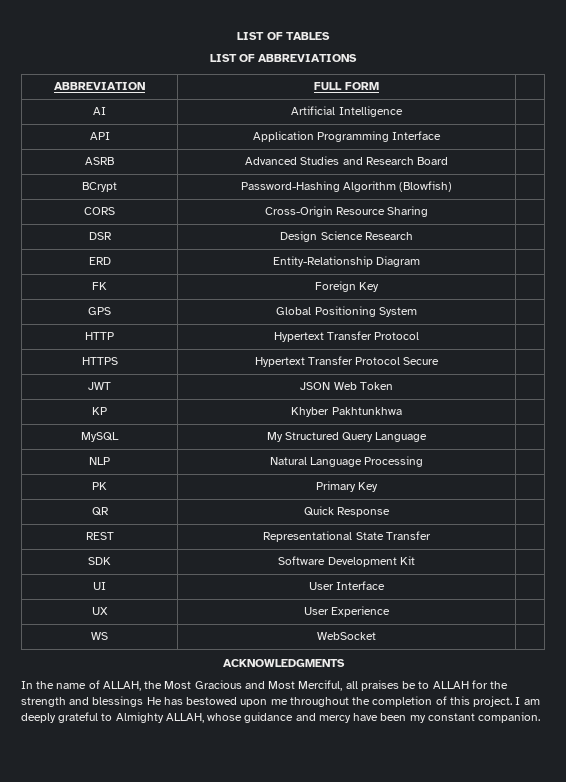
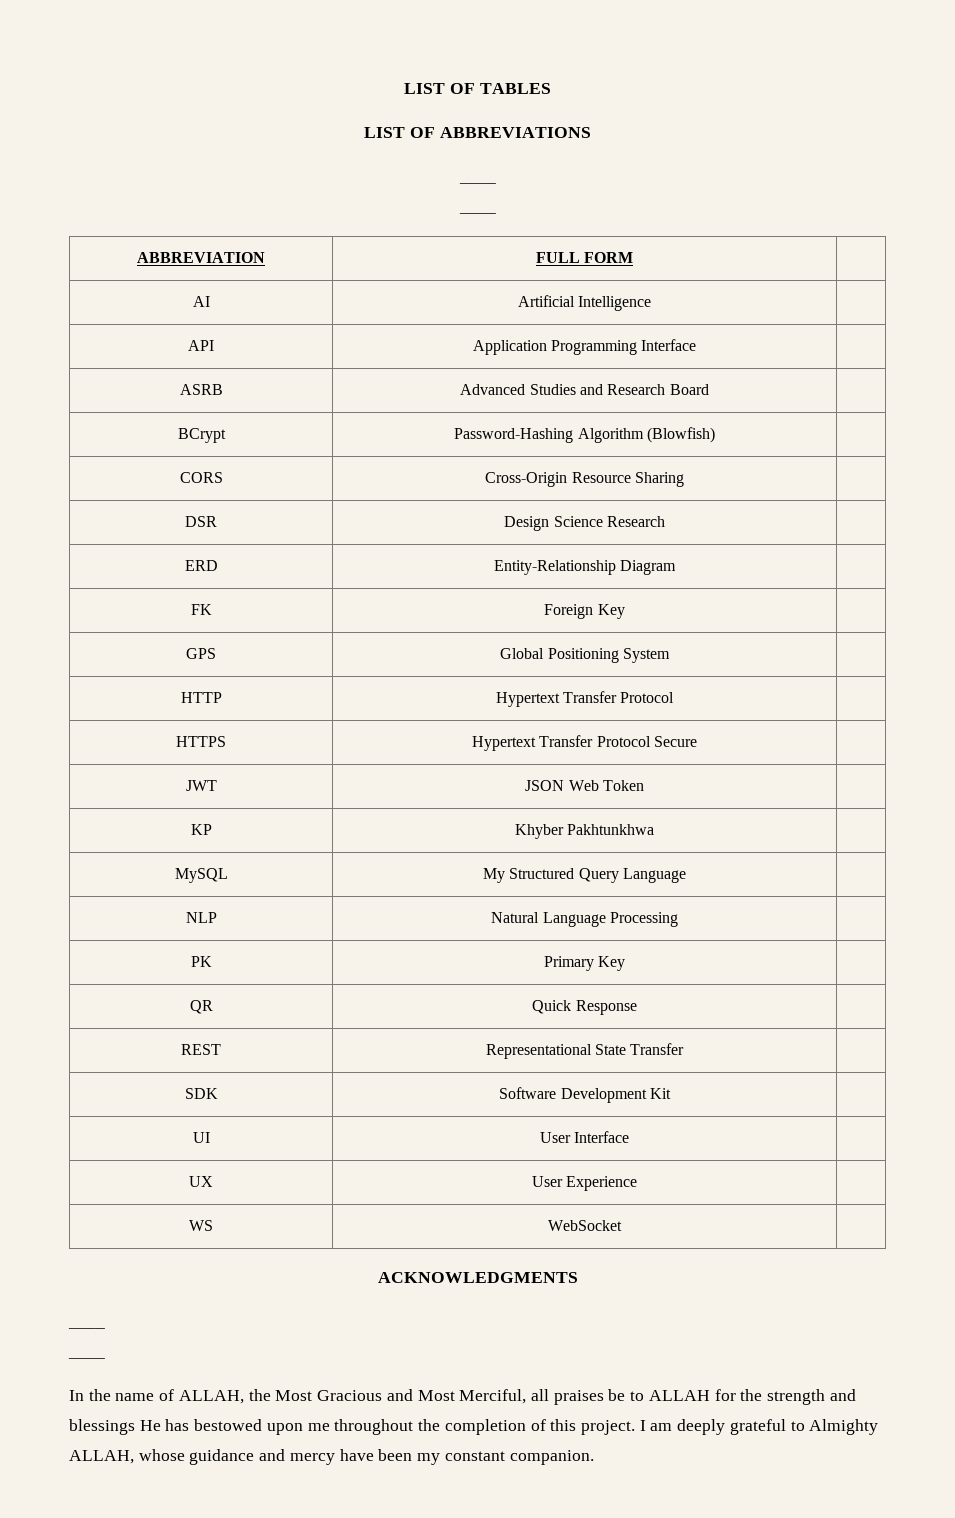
  LIST OF ABBREVIATIONS
+ ____
+ ____
  ACKNOWLEDGMENTS
+ ____
+ ____

